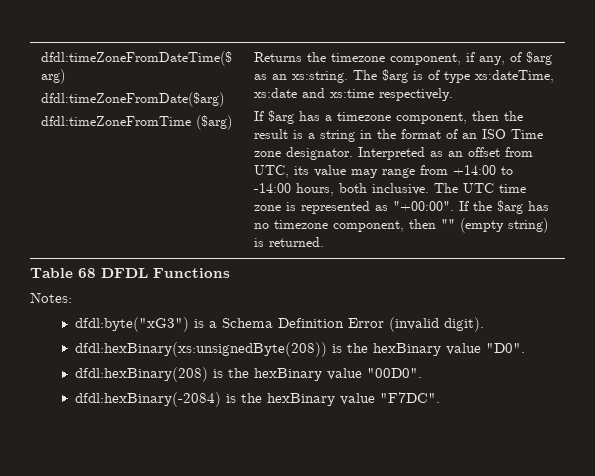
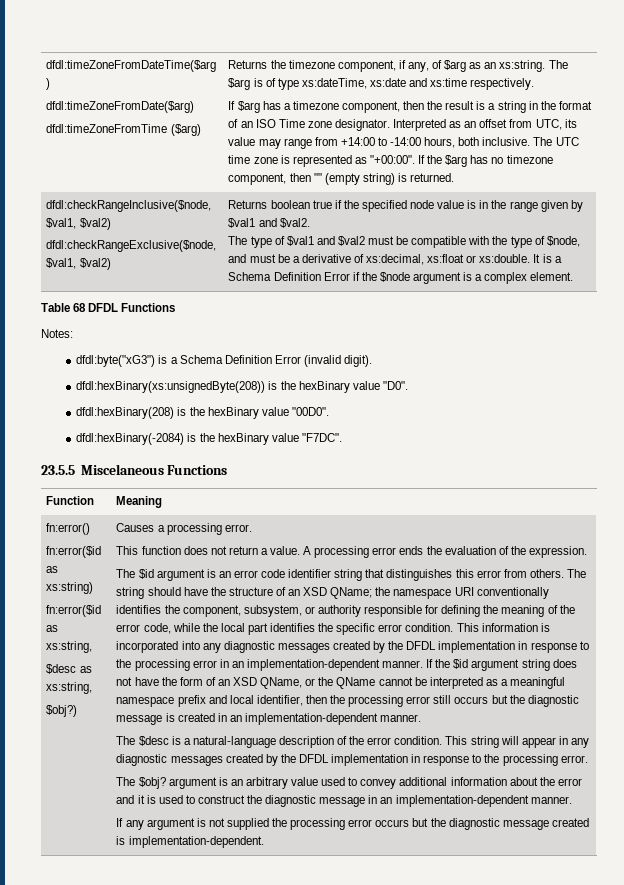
+ dfdl:checkRangeInclusive($node, $val1, $val2)
+ dfdl:checkRangeExclusive($node, $val1, $val2) | Returns boolean true if the specified node value is in the range given by $val1 and $val2.
+ The type of $val1 and $val2 must be compatible with the type of $node, and must be a derivative of xs:decimal, xs:float or xs:double. It is a Schema Definition Error if the $node argument is a complex element.
+ 23.5.5 Miscelaneous Functions
+ Function | Meaning
+ fn:error()
+ fn:error($id as xs:string)
+ fn:error($id as xs:string,
+ $desc as xs:string,
+ $obj?) | Causes a processing error.
+ This function does not return a value. A processing error ends the evaluation of the expression.
+ The $id argument is an error code identifier string that distinguishes this error from others. The string should have the structure of an XSD QName; the namespace URI conventionally identifies the component, subsystem, or authority responsible for defining the meaning of the error code, while the local part identifies the specific error condition. This information is incorporated into any diagnostic messages created by the DFDL implementation in response to the processing error in an implementation-dependent manner. If the $id argument string does not have the form of an XSD QName, or the QName cannot be interpreted as a meaningful namespace prefix and local identifier, then the processing error still occurs but the diagnostic message is created in an implementation-dependent manner.
+ The $desc is a natural-language description of the error condition. This string will appear in any diagnostic messages created by the DFDL implementation in response to the processing error.
+ The $obj? argument is an arbitrary value used to convey additional information about the error and it is used to construct the diagnostic message in an implementation-dependent manner.
+ If any argument is not supplied the processing error occurs but the diagnostic message created is implementation-dependent.

